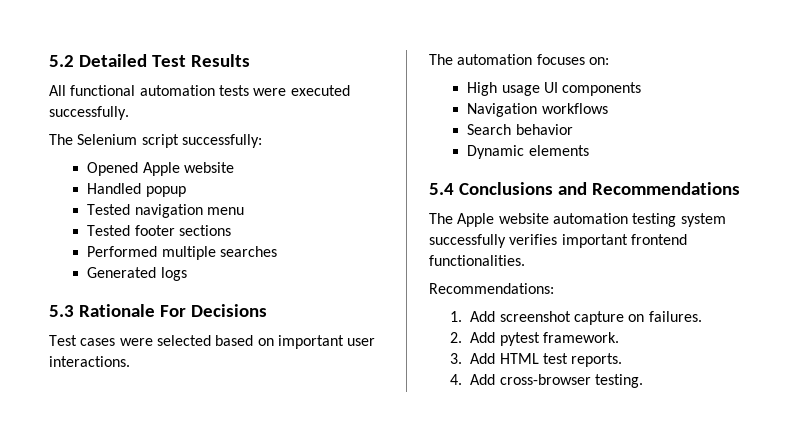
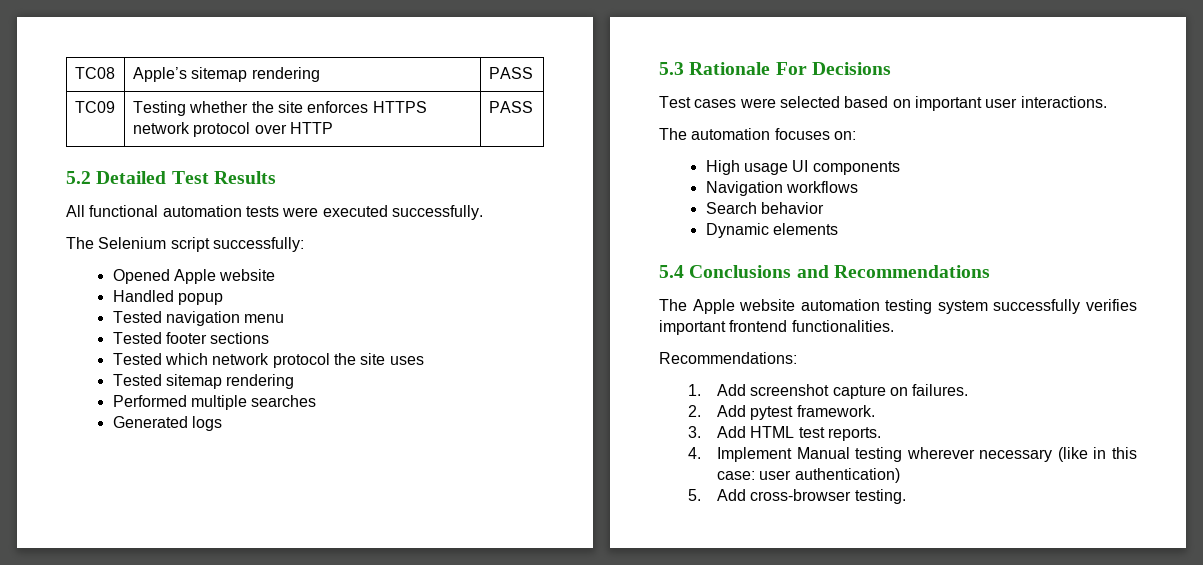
+ TC08 | Apple’s sitemap rendering | PASS
+ TC09 | Testing whether the site enforces HTTPS network protocol over HTTP | PASS
+ Tested which network protocol the site uses
+ Tested sitemap rendering
- 4. Add cross-browser testing.
+ 4. Implement Manual testing wherever necessary (like in this case: user authentication)
+ 5. Add cross-browser testing.

